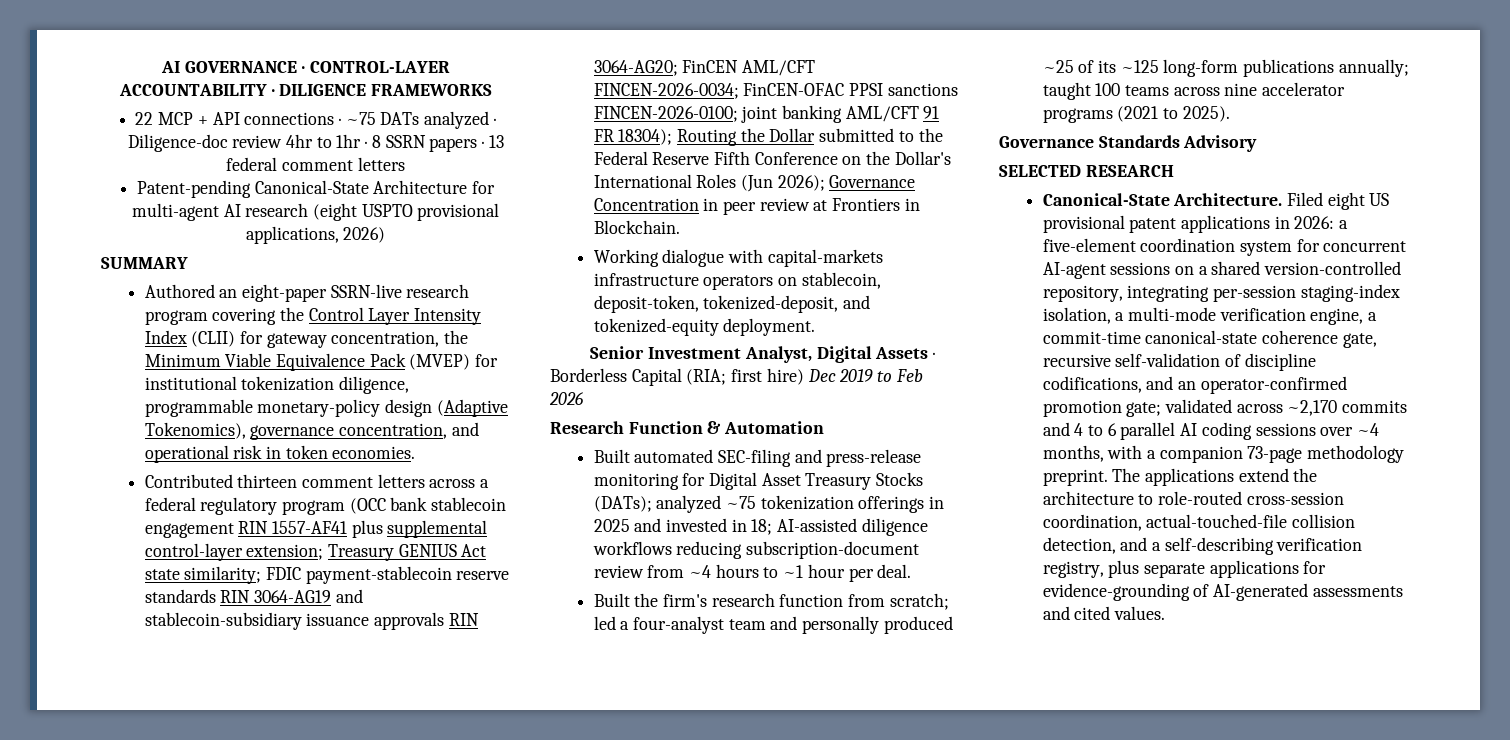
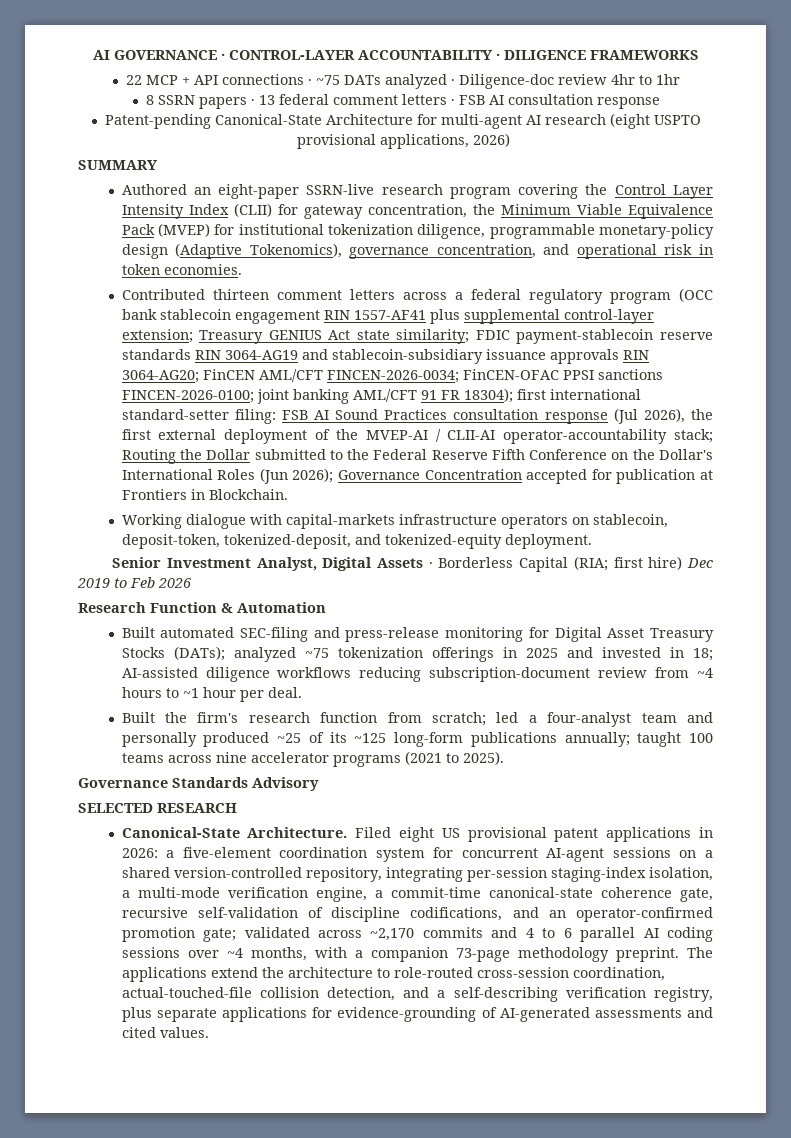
- 22 MCP + API connections · ~75 DATs analyzed · Diligence-doc review 4hr to 1hr · 8 SSRN papers · 13 federal comment letters
+ 22 MCP + API connections · ~75 DATs analyzed · Diligence-doc review 4hr to 1hr
+ 8 SSRN papers · 13 federal comment letters · FSB AI consultation response
+ first international standard-setter filing: FSB AI Sound Practices consultation response (Jul 2026), the first external deployment of the MVEP-AI / CLII-AI operator-accountability stack;
- Governance Concentration in peer review at Frontiers in Blockchain.
+ Governance Concentration accepted for publication at Frontiers in Blockchain.

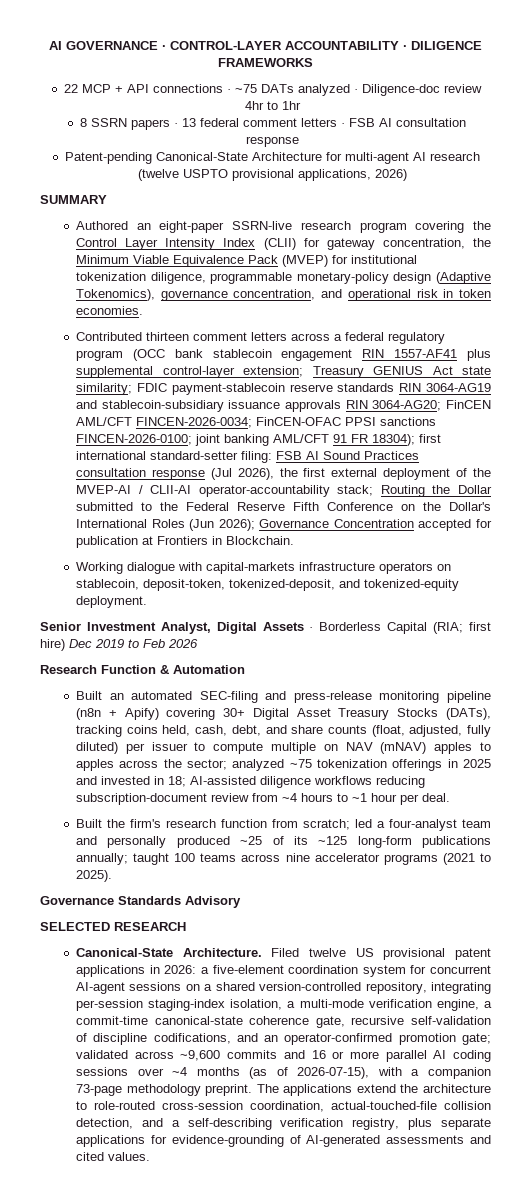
- Patent-pending Canonical-State Architecture for multi-agent AI research (eight USPTO provisional applications, 2026)
+ Patent-pending Canonical-State Architecture for multi-agent AI research (twelve USPTO provisional applications, 2026)
- Built automated SEC-filing and press-release monitoring for Digital Asset Treasury Stocks (DATs); analyzed ~75 tokenization offerings in 2025 and invested in 18; AI-assisted diligence workflows reducing subscription-document review from ~4 hours to ~1 hour per deal.
+ Built an automated SEC-filing and press-release monitoring pipeline (n8n + Apify) covering 30+ Digital Asset Treasury Stocks (DATs), tracking coins held, cash, debt, and share counts (float, adjusted, fully diluted) per issuer to compute multiple on NAV (mNAV) apples to apples across the sector; analyzed ~75 tokenization offerings in 2025 and invested in 18; AI-assisted diligence workflows reducing subscription-document review from ~4 hours to ~1 hour per deal.
- Filed eight US provisional patent applications in 2026: a five-element coordination system for concurrent AI-agent sessions on a shared version-controlled repository, integrating per-session staging-index isolation, a multi-mode verification engine, a commit-time canonical-state coherence gate, recursive self-validation of discipline codifications, and an operator-confirmed promotion gate; validated across ~2,170 commits and 4 to 6 parallel AI coding sessions over ~4 months, with a companion 73-page methodology preprint.
+ Filed twelve US provisional patent applications in 2026: a five-element coordination system for concurrent AI-agent sessions on a shared version-controlled repository, integrating per-session staging-index isolation, a multi-mode verification engine, a commit-time canonical-state coherence gate, recursive self-validation of discipline codifications, and an operator-confirmed promotion gate; validated across ~9,600 commits and 16 or more parallel AI coding sessions over ~4 months (as of 2026-07-15), with a companion 73-page methodology preprint.

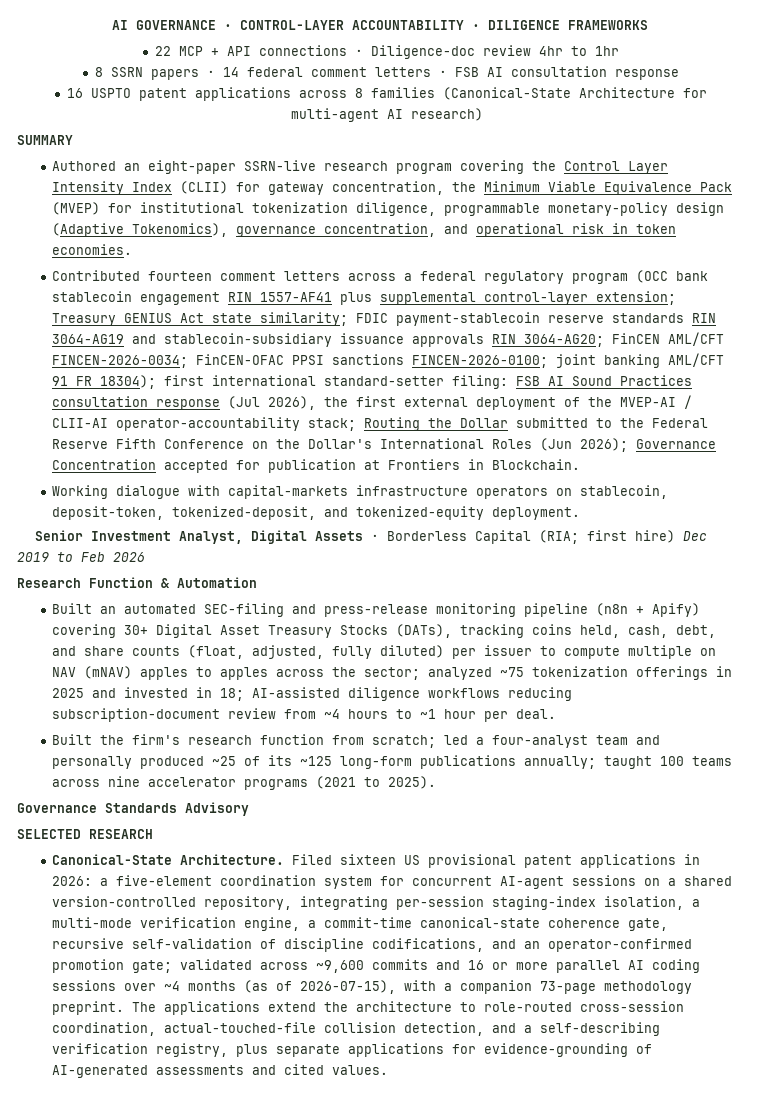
- 22 MCP + API connections · ~75 DATs analyzed · Diligence-doc review 4hr to 1hr
+ 22 MCP + API connections · Diligence-doc review 4hr to 1hr
- 8 SSRN papers · 13 federal comment letters · FSB AI consultation response
+ 8 SSRN papers · 14 federal comment letters · FSB AI consultation response
- Patent-pending Canonical-State Architecture for multi-agent AI research (twelve USPTO provisional applications, 2026)
+ 16 USPTO patent applications across 8 families (Canonical-State Architecture for multi-agent AI research)
- Contributed thirteen comment letters across a federal regulatory program (OCC bank stablecoin engagement RIN 1557-AF41 plus supplemental control-layer extension;
+ Contributed fourteen comment letters across a federal regulatory program (OCC bank stablecoin engagement RIN 1557-AF41 plus supplemental control-layer extension;
- Filed twelve US provisional patent applications in 2026:
+ Filed sixteen US provisional patent applications in 2026:

